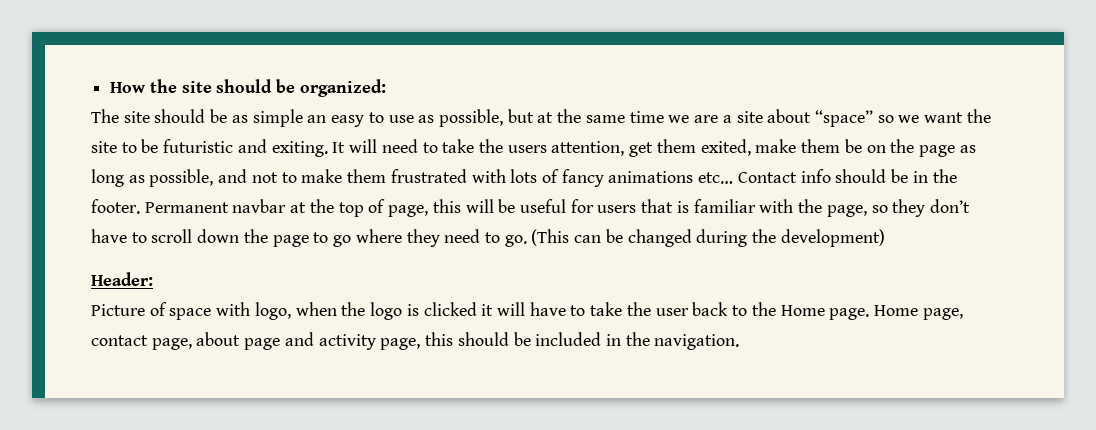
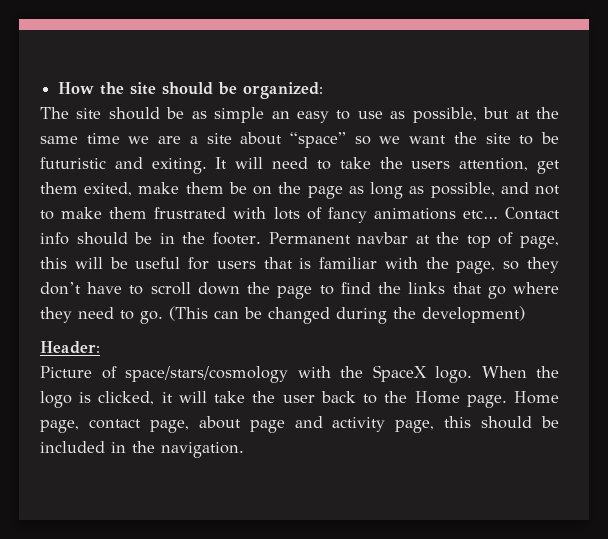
- Permanent navbar at the top of page, this will be useful for users that is familiar with the page, so they don’t have to scroll down the page to go where they need to go.
+ Permanent navbar at the top of page, this will be useful for users that is familiar with the page, so they don’t have to scroll down the page to find the links that go where they need to go.
- Picture of space with logo, when the logo is clicked it will have to take the user back to the Home page.
+ Picture of space/stars/cosmology with the SpaceX logo. When the logo is clicked, it will take the user back to the Home page.

